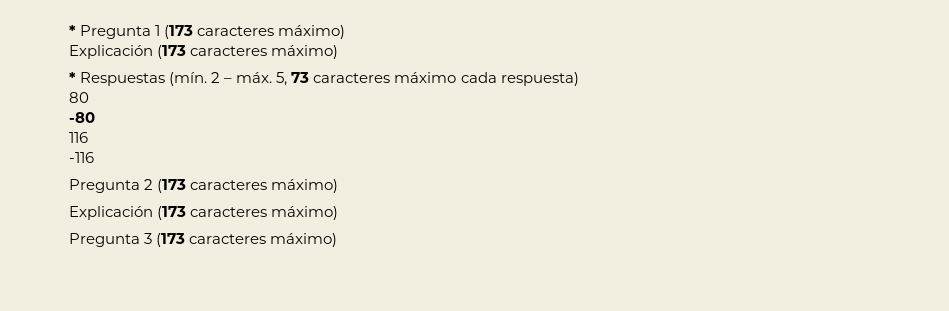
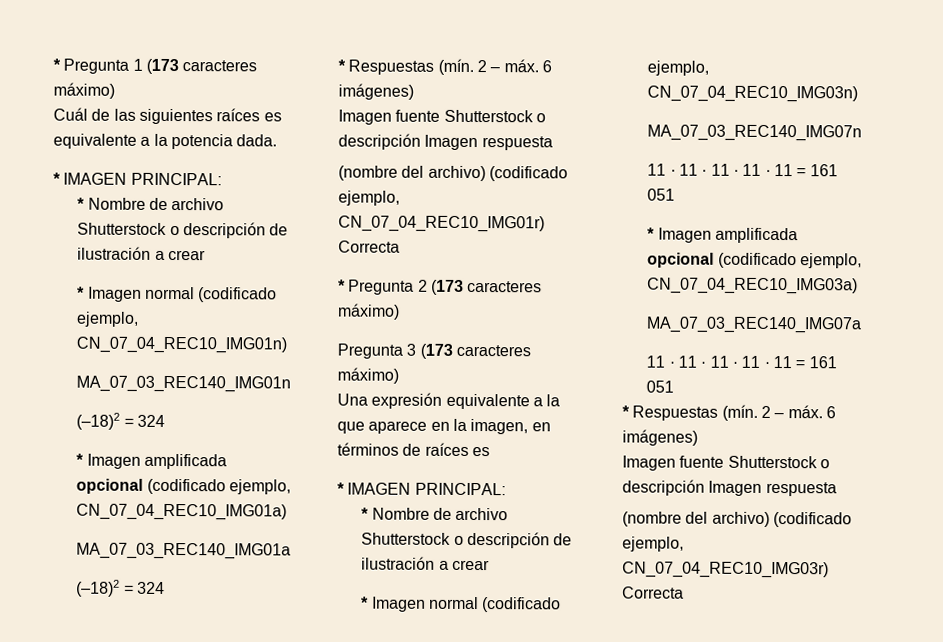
  * Pregunta 1 (173 caracteres máximo)
- Explicación (173 caracteres máximo)
- * Respuestas (mín. 2 – máx. 5, 73 caracteres máximo cada respuesta)
- 80
- -80
- 116
- -116
- Pregunta 2 (173 caracteres máximo)
- Explicación (173 caracteres máximo)
+ Cuál de las siguientes raíces es equivalente a la potencia dada.
+ * IMAGEN PRINCIPAL:
+ * Nombre de archivo Shutterstock o descripción de ilustración a crear
+ * Imagen normal (codificado ejemplo, CN_07_04_REC10_IMG01n)
+ MA_07_03_REC140_IMG01n
+ (‒18)2 = 324
+ * Imagen amplificada opcional (codificado ejemplo, CN_07_04_REC10_IMG01a)
+ MA_07_03_REC140_IMG01a
+ (‒18)2 = 324
+ * Respuestas (mín. 2 – máx. 6 imágenes)
+ Imagen fuente Shutterstock o descripción Imagen respuesta
+ (nombre del archivo) (codificado ejemplo, CN_07_04_REC10_IMG01r) Correcta
+ * Pregunta 2 (173 caracteres máximo)
+ Una expresión equivalente a la que aparece en la imagen, en términos de raíces es
+ * IMAGEN PRINCIPAL:
+ * Nombre de archivo Shutterstock o descripción de ilustración a crear
+ * Imagen normal (codificado ejemplo, CN_07_04_REC10_IMG03n)
+ MA_07_03_REC140_IMG07n
+ 11 · 11 · 11 · 11 · 11 = 161 051
+ * Imagen amplificada opcional (codificado ejemplo, CN_07_04_REC10_IMG03a)
+ MA_07_03_REC140_IMG07a
+ 11 · 11 · 11 · 11 · 11 = 161 051
+ * Respuestas (mín. 2 – máx. 6 imágenes)
+ Imagen fuente Shutterstock o descripción Imagen respuesta
+ (nombre del archivo) (codificado ejemplo, CN_07_04_REC10_IMG03r) Correcta

